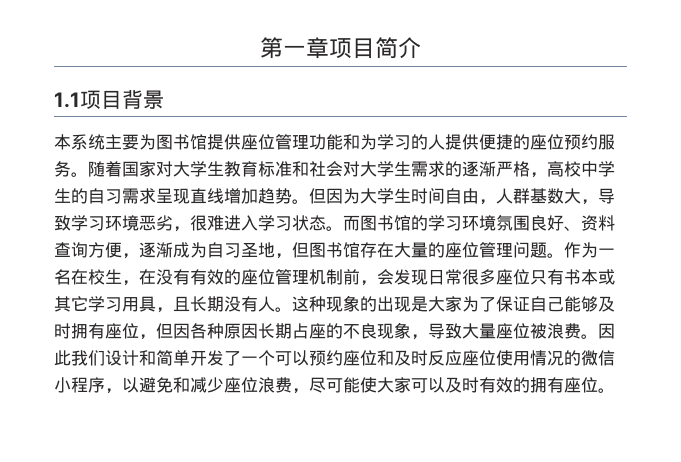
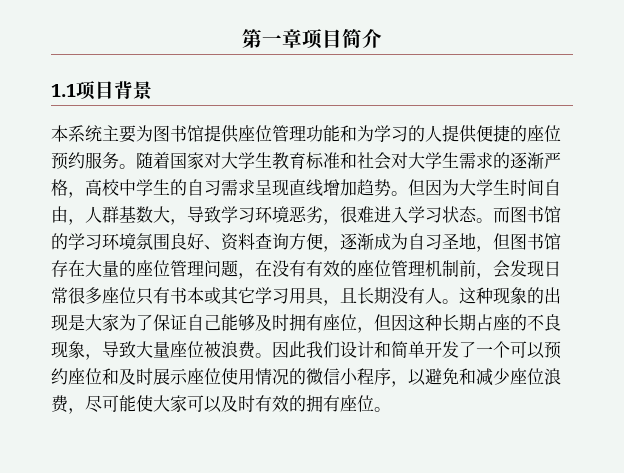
- 而图书馆的学习环境氛围良好、资料查询方便，逐渐成为自习圣地，但图书馆存在大量的座位管理问题。作为一名在校生，在没有有效的座位管理机制前，会发现日常很多座位只有书本或其它学习用具，且长期没有人。
+ 而图书馆的学习环境氛围良好、资料查询方便，逐渐成为自习圣地，但图书馆存在大量的座位管理问题，在没有有效的座位管理机制前，会发现日常很多座位只有书本或其它学习用具，且长期没有人。
- 这种现象的出现是大家为了保证自己能够及时拥有座位，但因各种原因长期占座的不良现象，导致大量座位被浪费。
+ 这种现象的出现是大家为了保证自己能够及时拥有座位，但因这种长期占座的不良现象，导致大量座位被浪费。
- 因此我们设计和简单开发了一个可以预约座位和及时反应座位使用情况的微信小程序，以避免和减少座位浪费，尽可能使大家可以及时有效的拥有座位。
+ 因此我们设计和简单开发了一个可以预约座位和及时展示座位使用情况的微信小程序，以避免和减少座位浪费，尽可能使大家可以及时有效的拥有座位。

